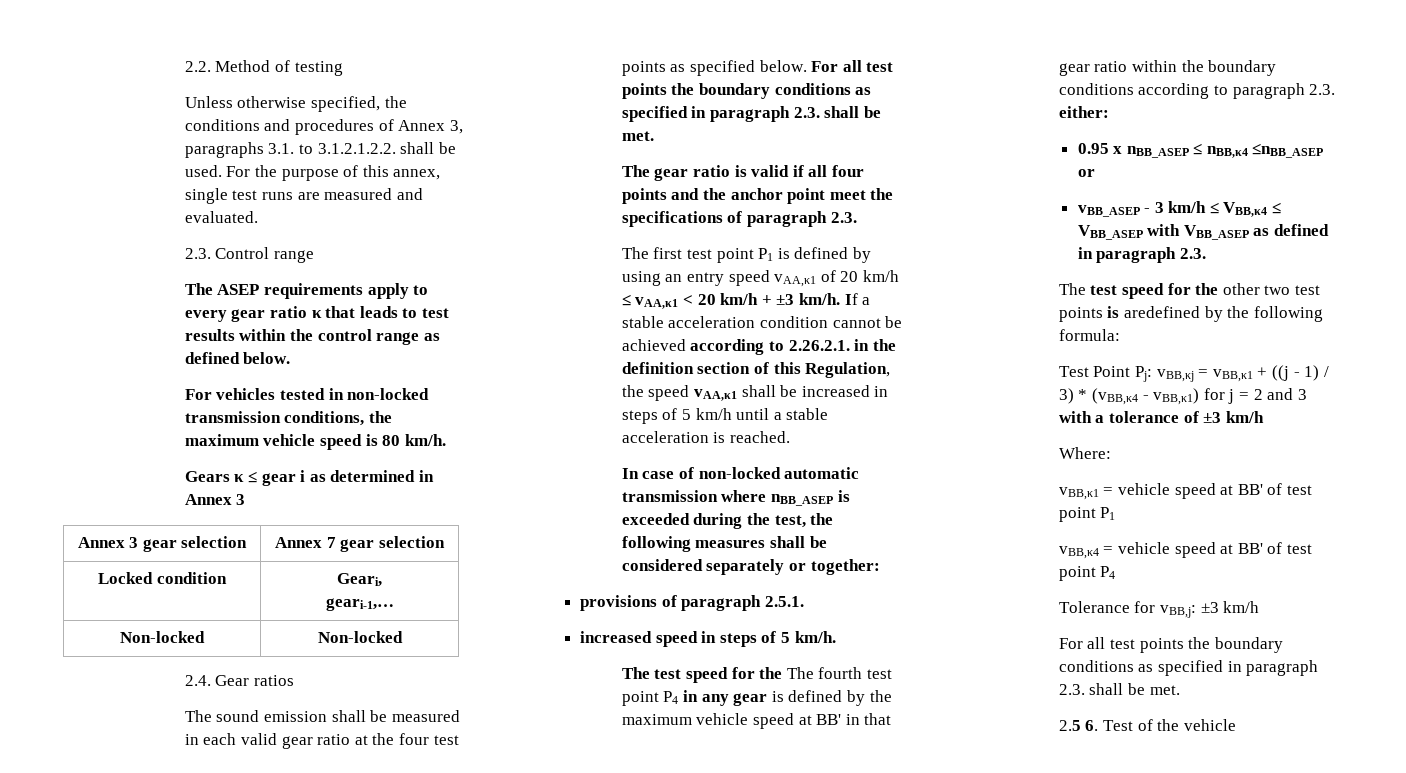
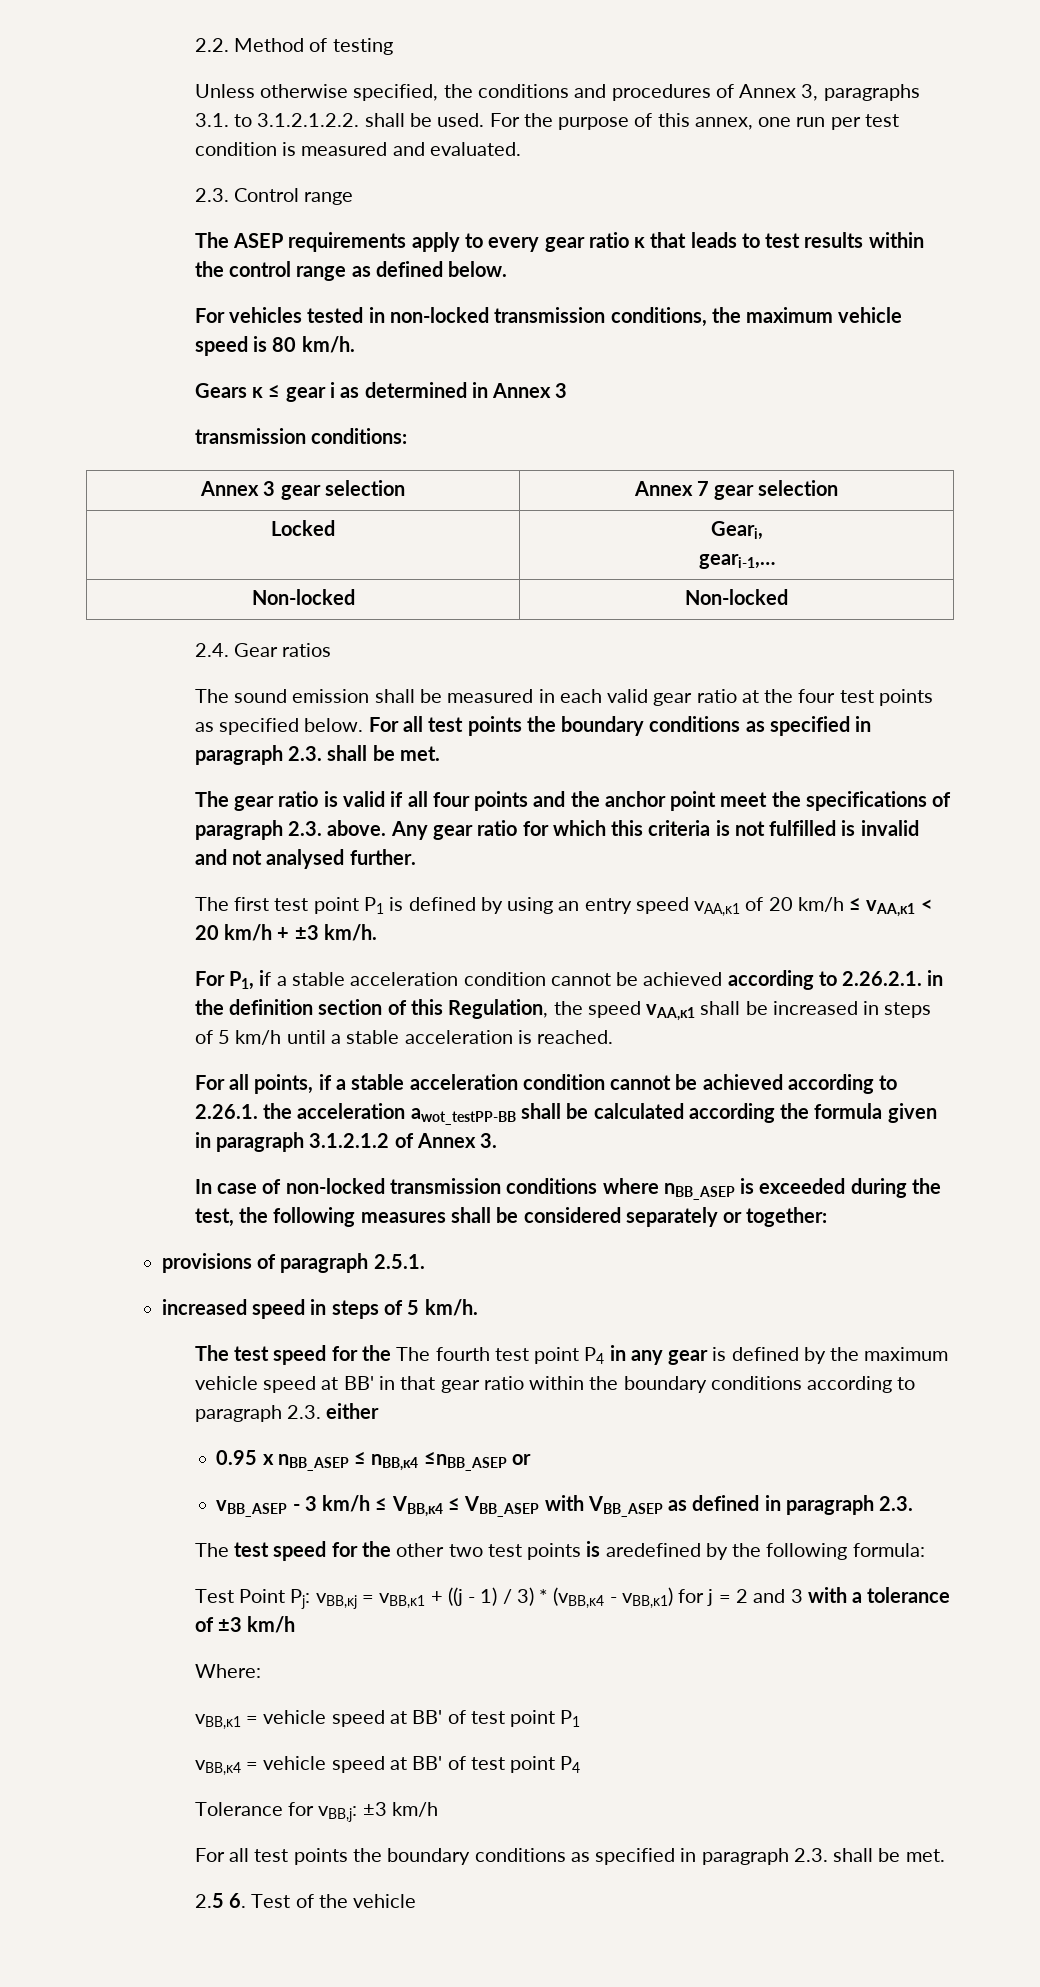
- For the purpose of this annex, single test runs are measured and evaluated.
+ For the purpose of this annex, one run per test condition is measured and evaluated.
+ transmission conditions:
- Locked condition | Geari,
+ Locked | Geari,
- The gear ratio is valid if all four points and the anchor point meet the specifications of paragraph 2.3.
+ The gear ratio is valid if all four points and the anchor point meet the specifications of paragraph 2.3. above. Any gear ratio for which this criteria is not fulfilled is invalid and not analysed further.
- The first test point P1 is defined by using an entry speed vAA,κ1 of 20 km/h ≤ vAA,κ1 < 20 km/h + ±3 km/h. If a stable acceleration condition cannot be achieved according to 2.26.2.1. in the definition section of this Regulation, the speed vAA,κ1 shall be increased in steps of 5 km/h until a stable acceleration is reached.
+ The first test point P1 is defined by using an entry speed vAA,κ1 of 20 km/h ≤ vAA,κ1 < 20 km/h + ±3 km/h.
+ For P1, if a stable acceleration condition cannot be achieved according to 2.26.2.1. in the definition section of this Regulation, the speed vAA,κ1 shall be increased in steps of 5 km/h until a stable acceleration is reached.
+ For all points, if a stable acceleration condition cannot be achieved according to 2.26.1. the acceleration awot_testPP-BB shall be calculated according the formula given in paragraph 3.1.2.1.2 of Annex 3.
- In case of non-locked automatic transmission where nBB_ASEP is exceeded during the test, the following measures shall be considered separately or together:
+ In case of non-locked transmission conditions where nBB_ASEP is exceeded during the test, the following measures shall be considered separately or together:
- The test speed for the The fourth test point P4 in any gear is defined by the maximum vehicle speed at BB' in that gear ratio within the boundary conditions according to paragraph 2.3. either:
+ The test speed for the The fourth test point P4 in any gear is defined by the maximum vehicle speed at BB' in that gear ratio within the boundary conditions according to paragraph 2.3. either

